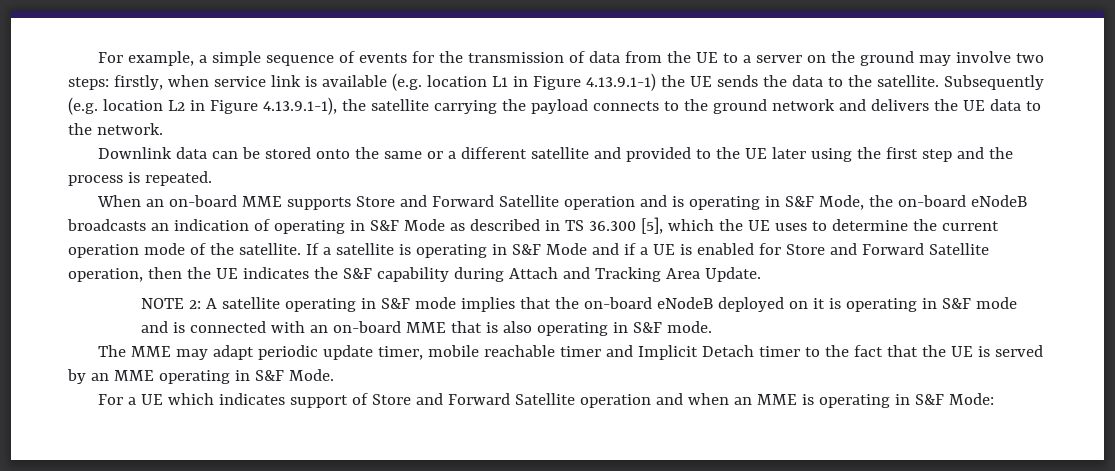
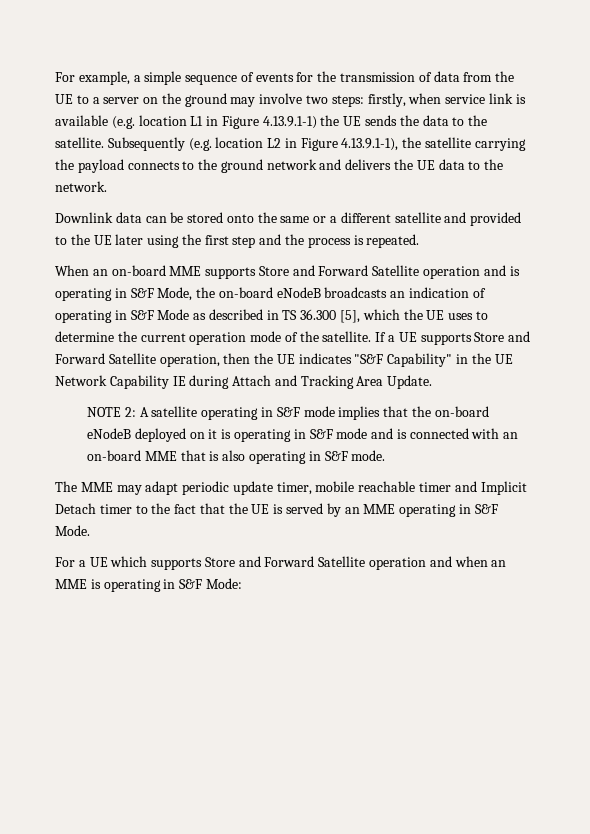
- If a satellite is operating in S&F Mode and if a UE is enabled for Store and Forward Satellite operation, then the UE indicates the S&F capability during Attach and Tracking Area Update.
+ If a UE supports Store and Forward Satellite operation, then the UE indicates "S&F Capability" in the UE Network Capability IE during Attach and Tracking Area Update.
- For a UE which indicates support of Store and Forward Satellite operation and when an MME is operating in S&F Mode:
+ For a UE which supports Store and Forward Satellite operation and when an MME is operating in S&F Mode:

